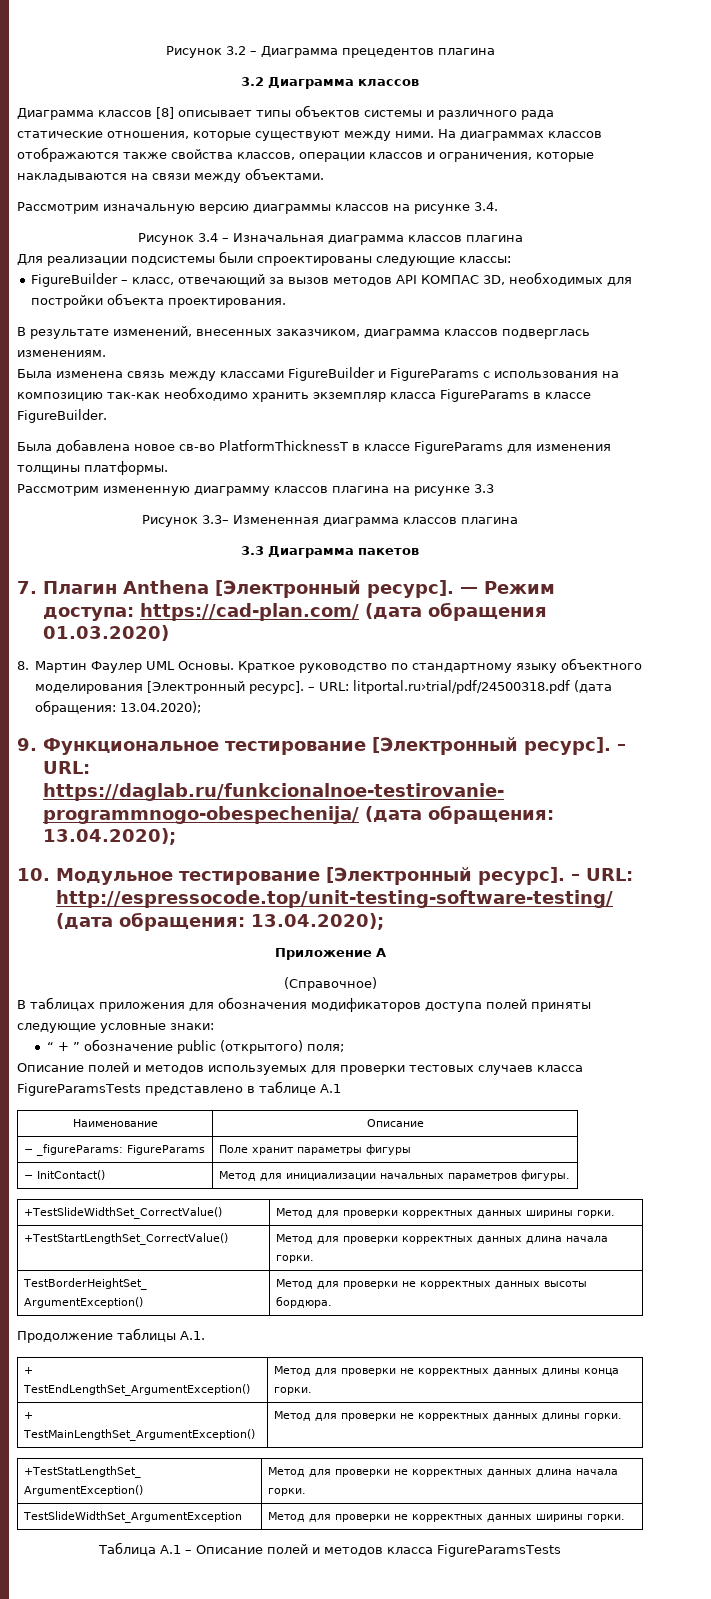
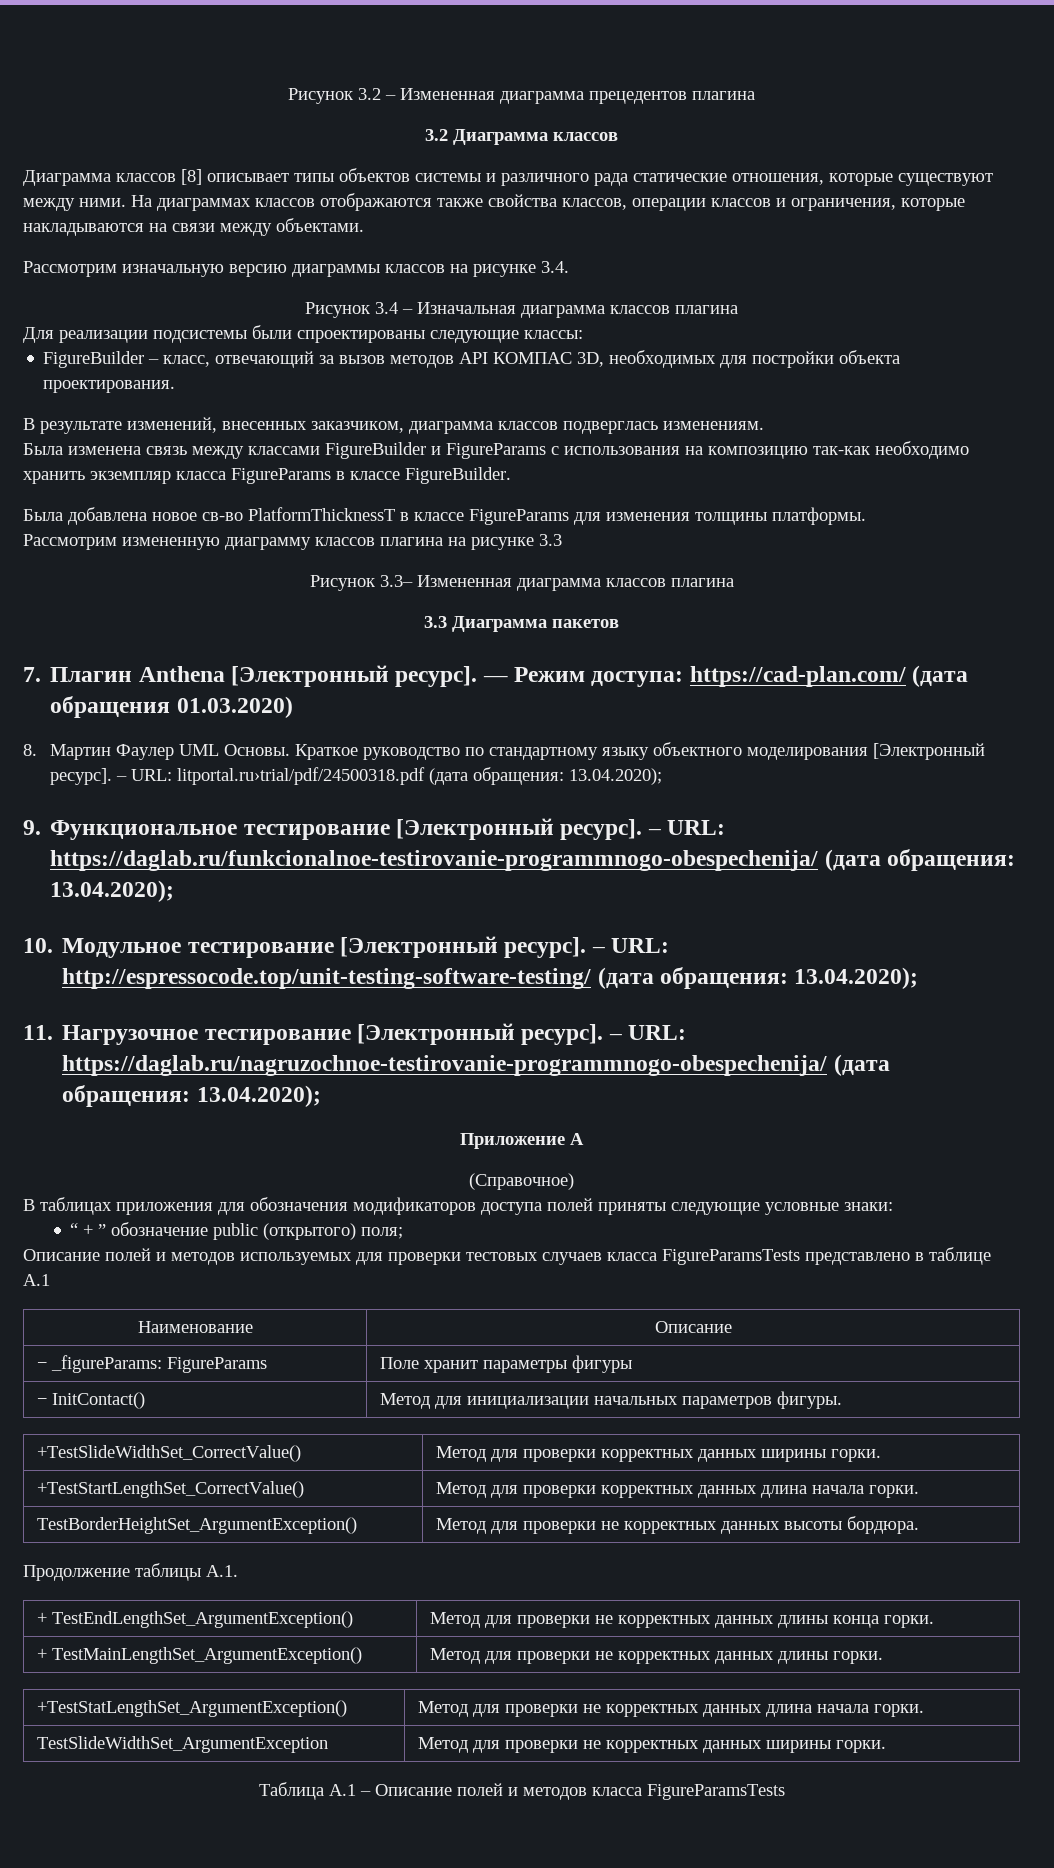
- Рисунок 3.2 – Диаграмма прецедентов плагина
+ Рисунок 3.2 – Измененная диаграмма прецедентов плагина
+ 11. Нагрузочное тестирование [Электронный ресурс]. – URL: https://daglab.ru/nagruzochnoe-testirovanie-programmnogo-obespechenija/ (дата обращения: 13.04.2020);

